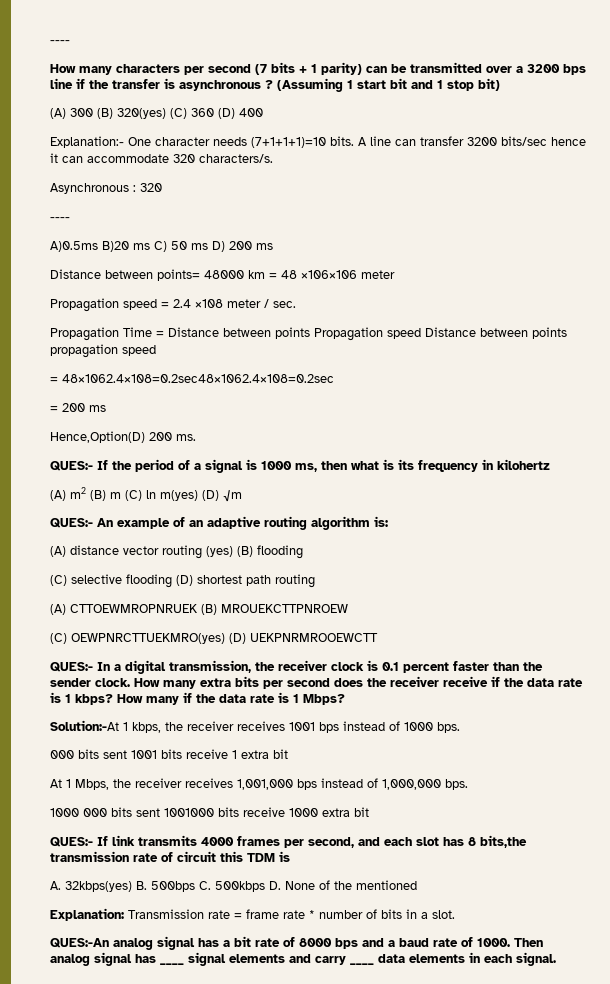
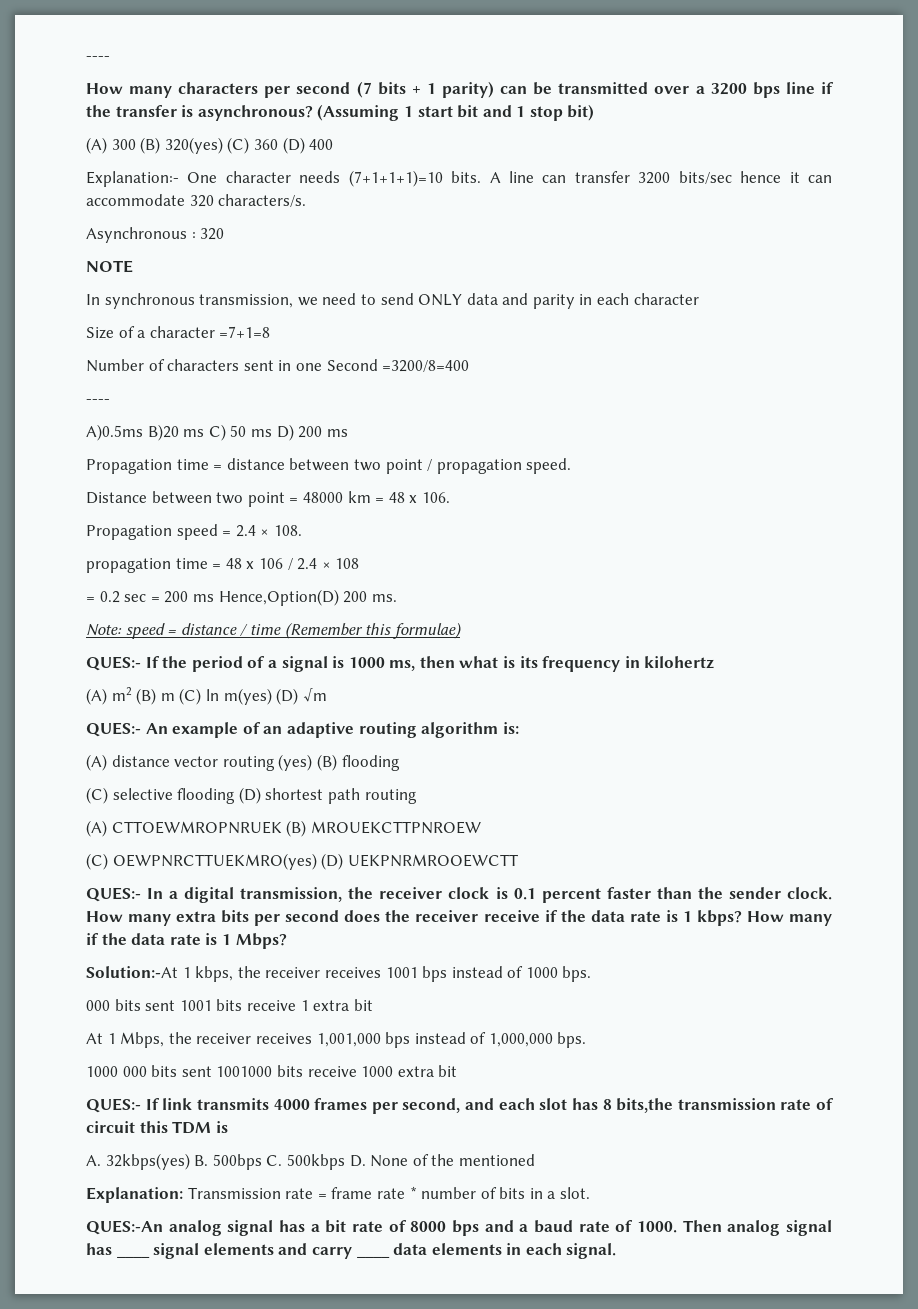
- How many characters per second (7 bits + 1 parity) can be transmitted over a 3200 bps line if the transfer is asynchronous ?
+ How many characters per second (7 bits + 1 parity) can be transmitted over a 3200 bps line if the transfer is asynchronous?
+ NOTE
+ In synchronous transmission, we need to send ONLY data and parity in each character
+ Size of a character =7+1=8
+ Number of characters sent in one Second =3200/8=400
- Distance between points= 48000 km = 48 ×106×106 meter
+ Propagation time = distance between two point / propagation speed.
+ Distance between two point = 48000 km = 48 x 106.
- Propagation speed = 2.4 ×108 meter / sec.
- Propagation Time = Distance between points Propagation speed Distance between points propagation speed
- = 48×1062.4×108=0.2sec48×1062.4×108=0.2sec
- = 200 ms
- Hence,Option(D) 200 ms.
+ Propagation speed = 2.4 × 108.
+ propagation time = 48 x 106 / 2.4 × 108
+ = 0.2 sec = 200 ms Hence,Option(D) 200 ms.
+ Note: speed = distance / time (Remember this formulae)

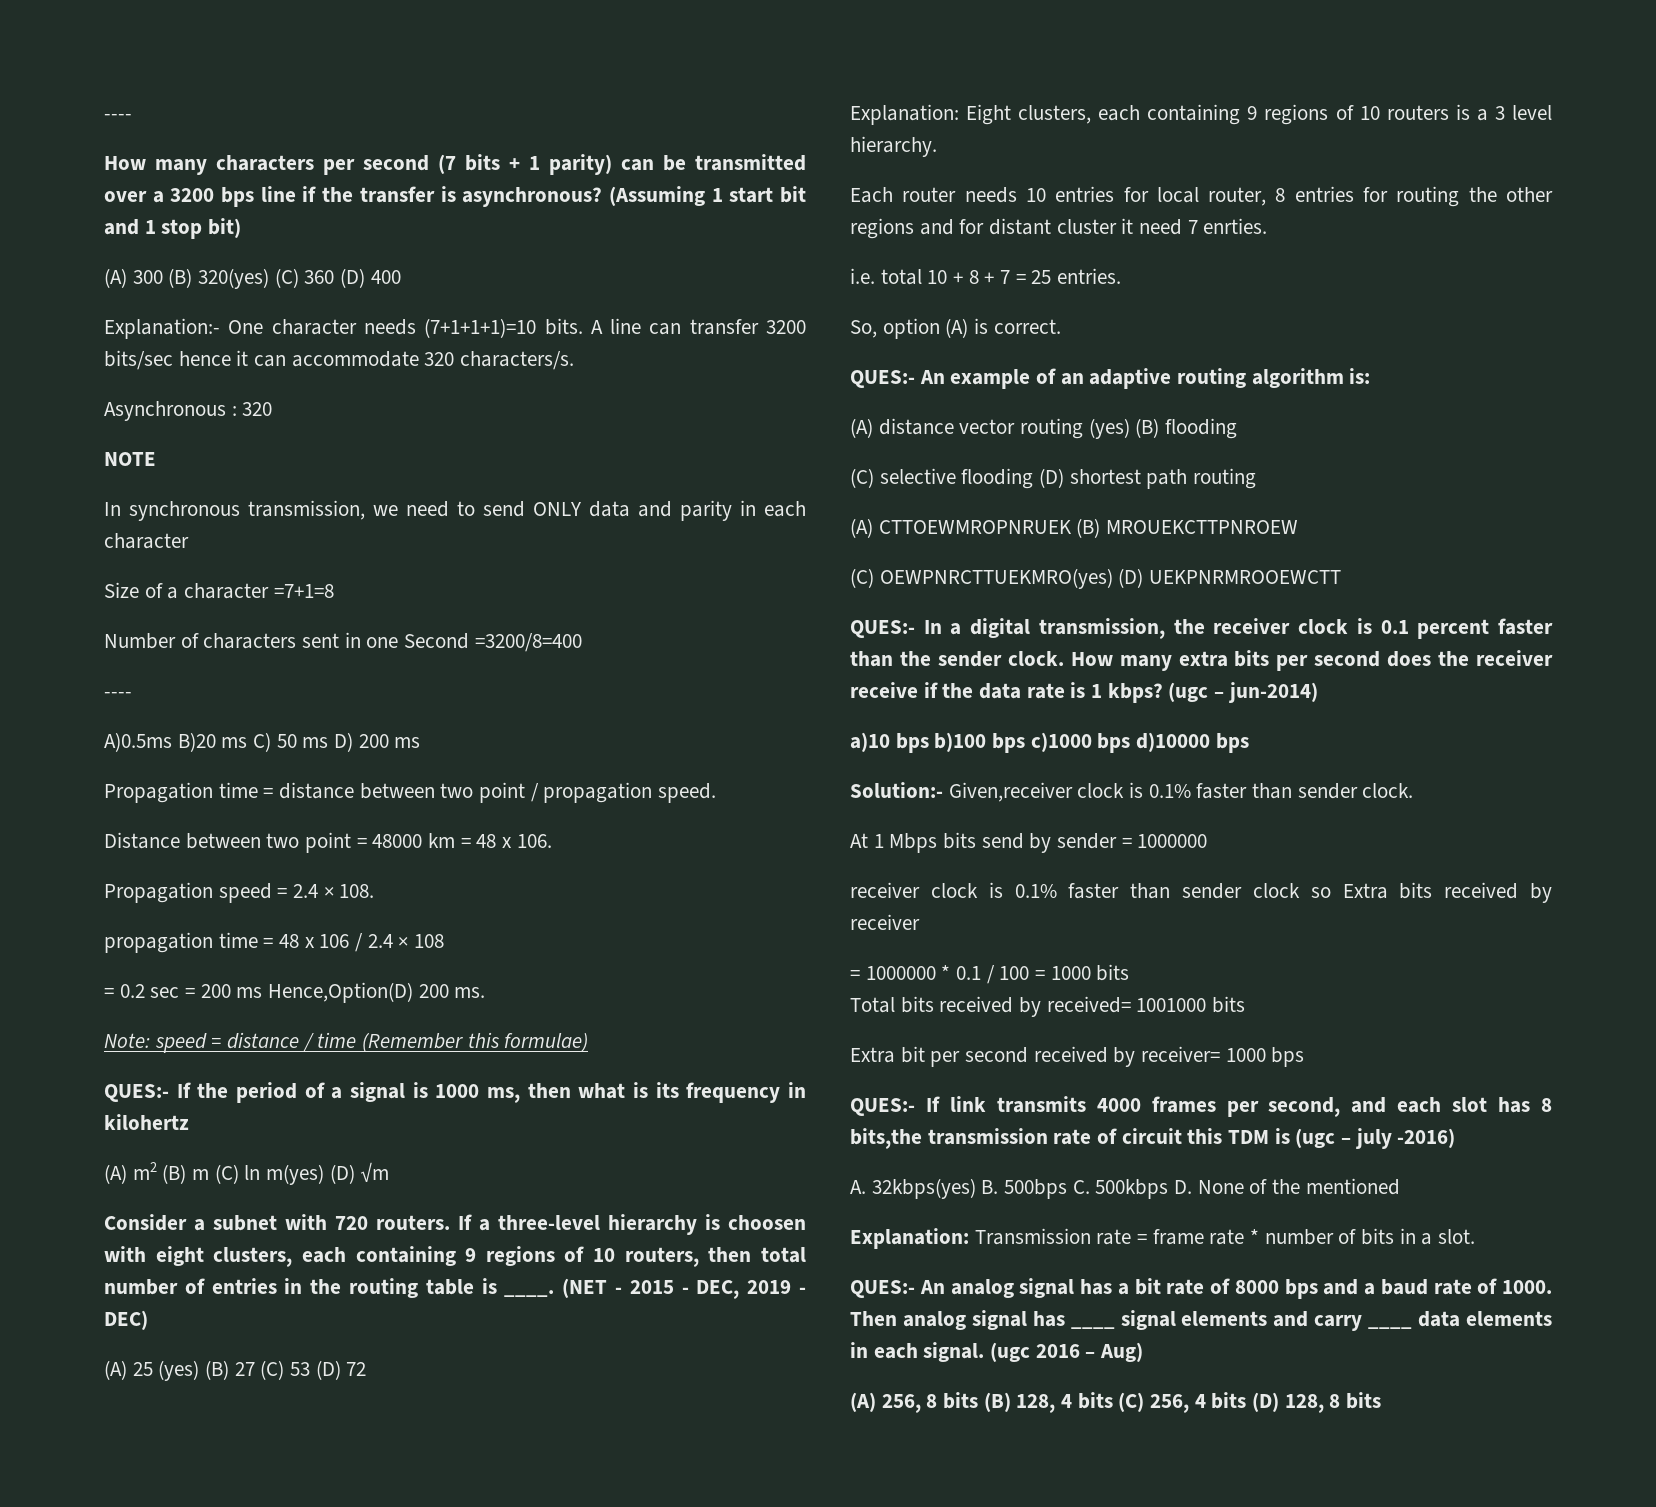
+ Consider a subnet with 720 routers. If a three-level hierarchy is choosen with eight clusters, each containing 9 regions of 10 routers, then total number of entries in the routing table is ____. (NET - 2015 - DEC, 2019 - DEC)
+ (A) 25 (yes) (B) 27 (C) 53 (D) 72
+ Explanation: Eight clusters, each containing 9 regions of 10 routers is a 3 level hierarchy.
+ Each router needs 10 entries for local router, 8 entries for routing the other regions and for distant cluster it need 7 enrties.
+ i.e. total 10 + 8 + 7 = 25 entries.
+ So, option (A) is correct.
- How many if the data rate is 1 Mbps?
- Solution:-At 1 kbps, the receiver receives 1001 bps instead of 1000 bps.
- 000 bits sent 1001 bits receive 1 extra bit
- At 1 Mbps, the receiver receives 1,001,000 bps instead of 1,000,000 bps.
- 1000 000 bits sent 1001000 bits receive 1000 extra bit
+ (ugc – jun-2014)
+ a)10 bps b)100 bps c)1000 bps d)10000 bps
+ Solution:- Given,receiver clock is 0.1% faster than sender clock.
+ At 1 Mbps bits send by sender = 1000000
+ receiver clock is 0.1% faster than sender clock so Extra bits received by receiver
+ = 1000000 * 0.1 / 100 = 1000 bits
+ Total bits received by received= 1001000 bits
+ Extra bit per second received by receiver= 1000 bps
- QUES:- If link transmits 4000 frames per second, and each slot has 8 bits,the transmission rate of circuit this TDM is
+ QUES:- If link transmits 4000 frames per second, and each slot has 8 bits,the transmission rate of circuit this TDM is (ugc – july -2016)
- QUES:-An analog signal has a bit rate of 8000 bps and a baud rate of 1000.
+ QUES:- An analog signal has a bit rate of 8000 bps and a baud rate of 1000.
+ (ugc 2016 – Aug)
+ (A) 256, 8 bits (B) 128, 4 bits (C) 256, 4 bits (D) 128, 8 bits

